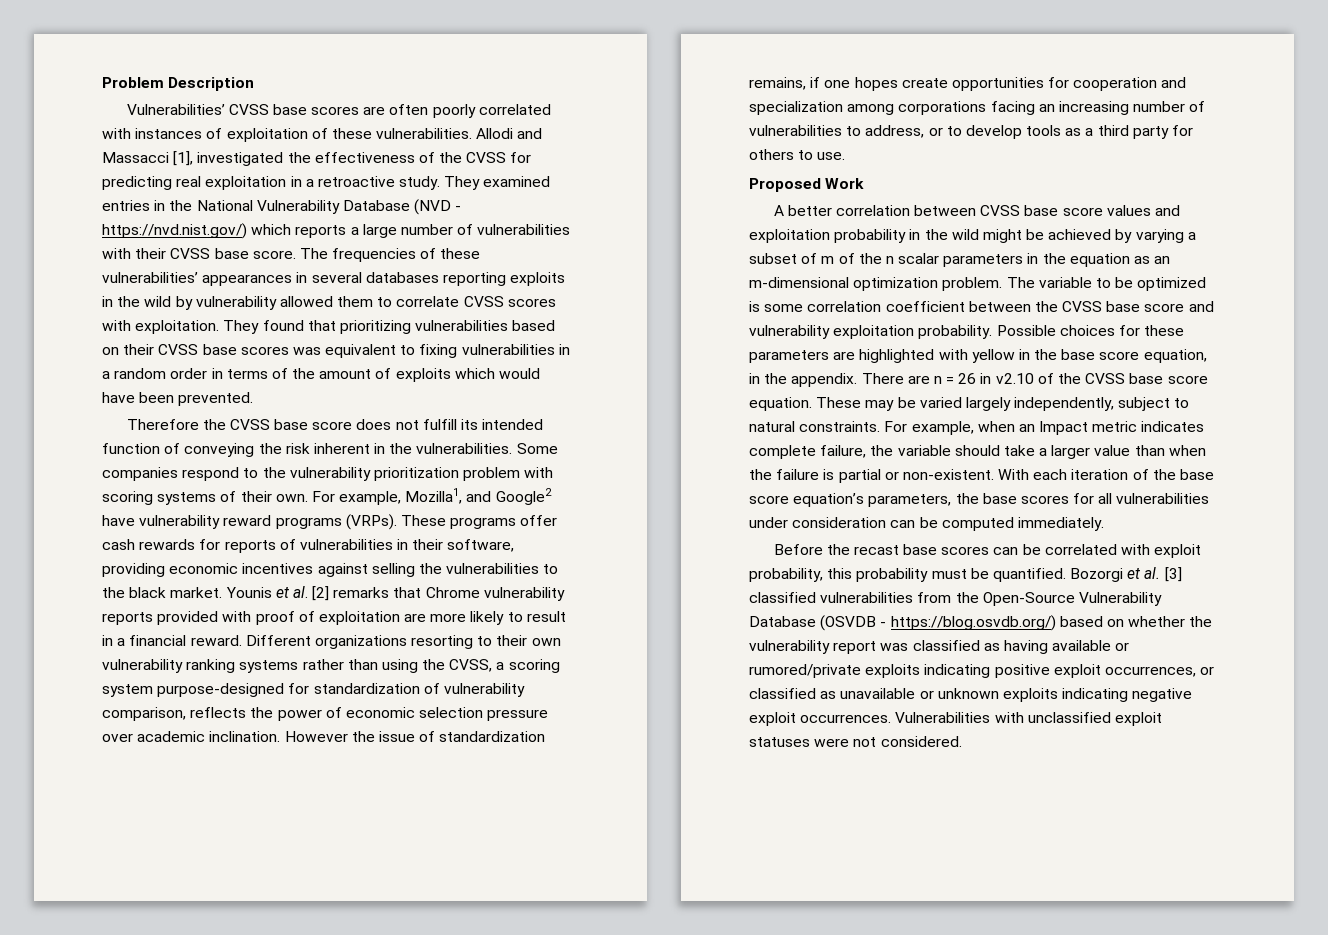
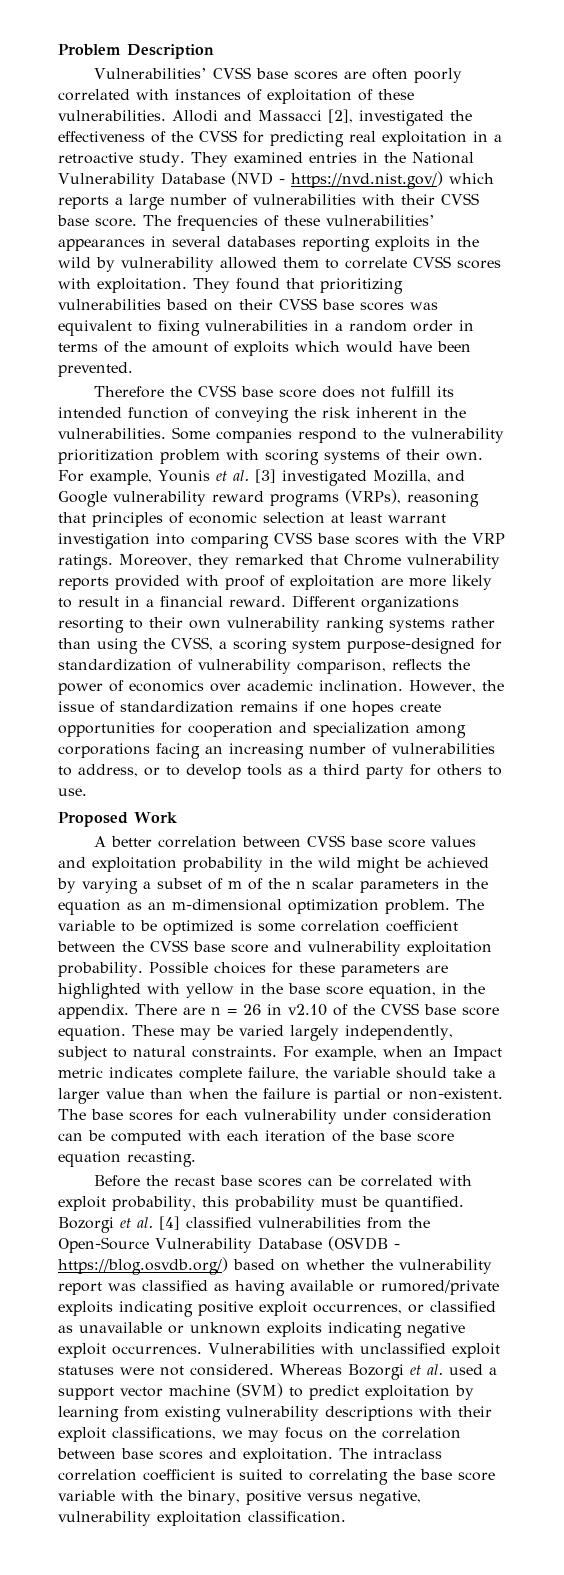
- Allodi and Massacci [1], investigated the effectiveness of the CVSS for predicting real exploitation in a retroactive study.
+ Allodi and Massacci [2], investigated the effectiveness of the CVSS for predicting real exploitation in a retroactive study.
- For example, Mozilla1, and Google2 have vulnerability reward programs (VRPs). These programs offer cash rewards for reports of vulnerabilities in their software, providing economic incentives against selling the vulnerabilities to the black market. Younis et al. [2] remarks that Chrome vulnerability reports provided with proof of exploitation are more likely to result in a financial reward.
+ For example, Younis et al. [3] investigated Mozilla, and Google vulnerability reward programs (VRPs), reasoning that principles of economic selection at least warrant investigation into comparing CVSS base scores with the VRP ratings. Moreover, they remarked that Chrome vulnerability reports provided with proof of exploitation are more likely to result in a financial reward.
- Different organizations resorting to their own vulnerability ranking systems rather than using the CVSS, a scoring system purpose-designed for standardization of vulnerability comparison, reflects the power of economic selection pressure over academic inclination.
+ Different organizations resorting to their own vulnerability ranking systems rather than using the CVSS, a scoring system purpose-designed for standardization of vulnerability comparison, reflects the power of economics over academic inclination.
- However the issue of standardization remains, if one hopes create opportunities for cooperation and specialization among corporations facing an increasing number of vulnerabilities to address, or to develop tools as a third party for others to use.
+ However, the issue of standardization remains if one hopes create opportunities for cooperation and specialization among corporations facing an increasing number of vulnerabilities to address, or to develop tools as a third party for others to use.
- With each iteration of the base score equation’s parameters, the base scores for all vulnerabilities under consideration can be computed immediately.
+ The base scores for each vulnerability under consideration can be computed with each iteration of the base score equation recasting.
- Bozorgi et al. [3] classified vulnerabilities from the Open-Source Vulnerability Database (OSVDB - https://blog.osvdb.org/) based on whether the vulnerability report was classified as having available or rumored/private exploits indicating positive exploit occurrences, or classified as unavailable or unknown exploits indicating negative exploit occurrences.
+ Bozorgi et al. [4] classified vulnerabilities from the Open-Source Vulnerability Database (OSVDB - https://blog.osvdb.org/) based on whether the vulnerability report was classified as having available or rumored/private exploits indicating positive exploit occurrences, or classified as unavailable or unknown exploits indicating negative exploit occurrences.
+ Whereas Bozorgi et al. used a support vector machine (SVM) to predict exploitation by learning from existing vulnerability descriptions with their exploit classifications, we may focus on the correlation between base scores and exploitation. The intraclass correlation coefficient is suited to correlating the base score variable with the binary, positive versus negative, vulnerability exploitation classification.

